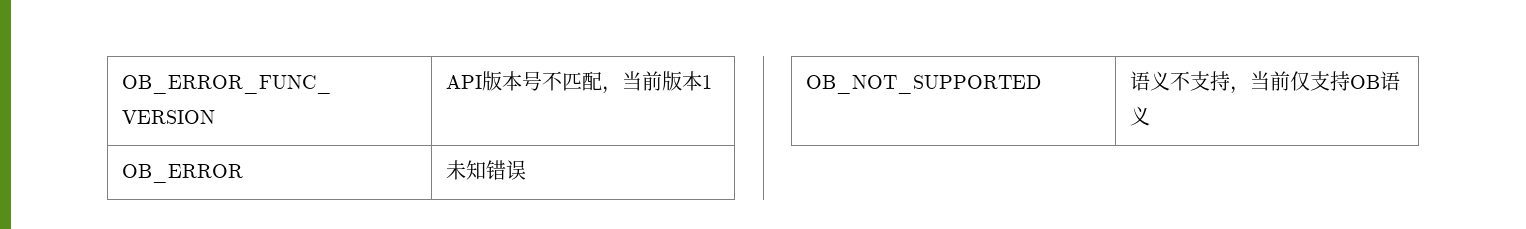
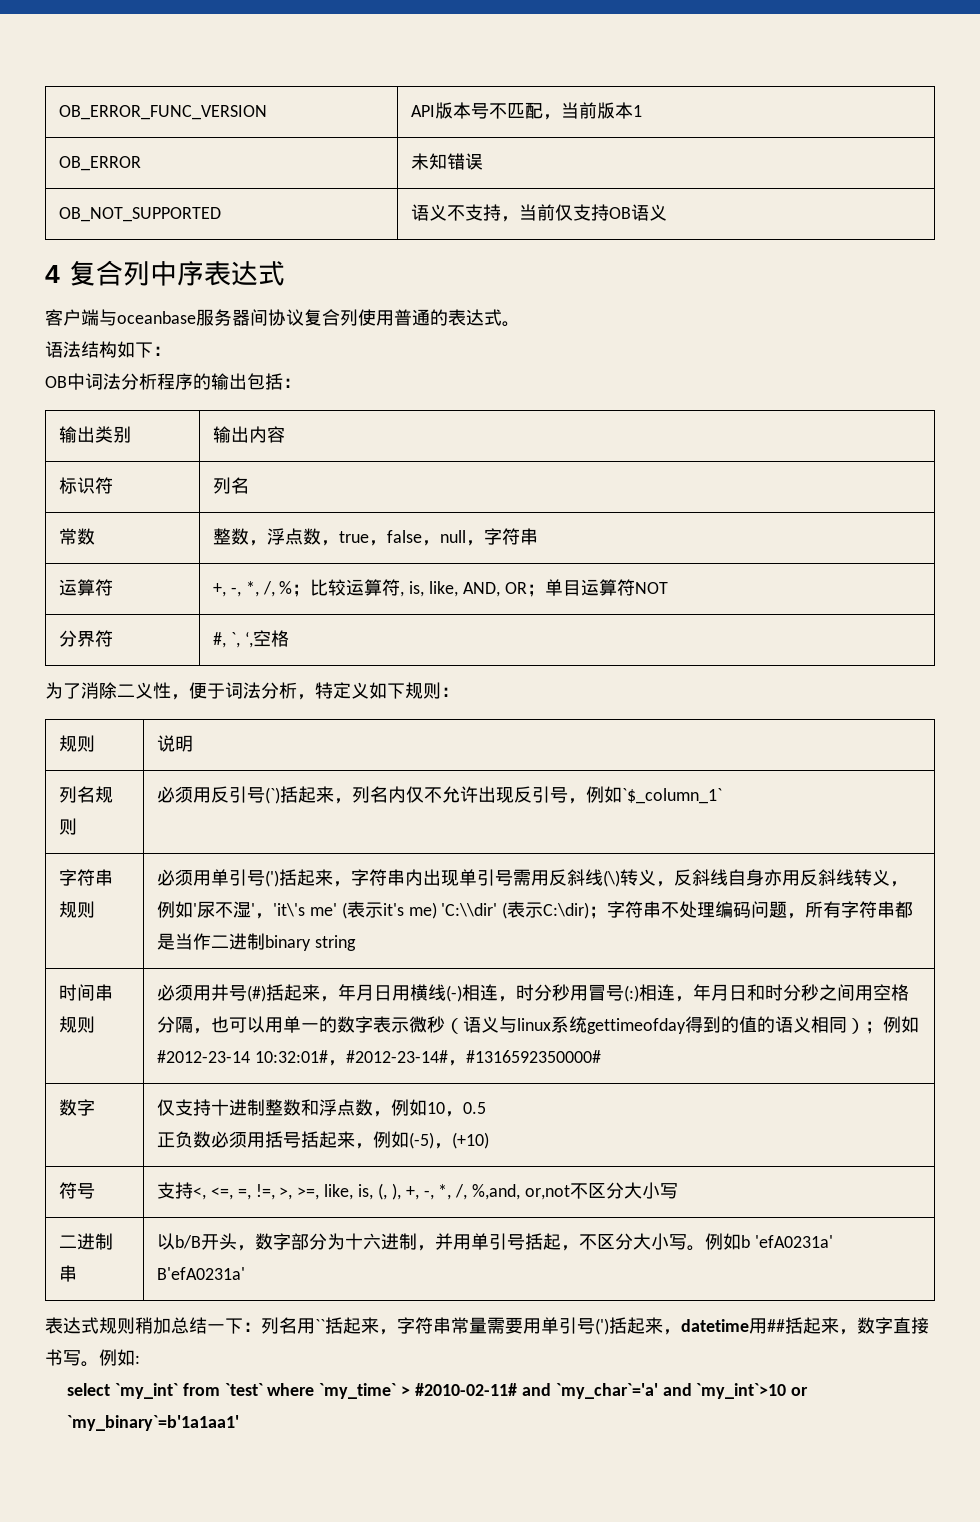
+ 4复合列中序表达式
+ 客户端与oceanbase服务器间协议复合列使用普通的表达式。
+ 语法结构如下：
+ OB中词法分析程序的输出包括：
+ 输出类别 | 输出内容
+ 标识符 | 列名
+ 常数 | 整数，浮点数，true，false，null，字符串
+ 运算符 | +, -, *, /, %；比较运算符, is, like, AND, OR；单目运算符NOT
+ 分界符 | #, `, ‘,空格
+ 为了消除二义性，便于词法分析，特定义如下规则：
+ 规则 | 说明
+ 列名规则 | 必须用反引号(`)括起来，列名内仅不允许出现反引号，例如`$_column_1`
+ 字符串规则 | 必须用单引号(')括起来，字符串内出现单引号需用反斜线(\)转义，反斜线自身亦用反斜线转义，例如'尿不湿'，'it\'s me' (表示it's me) 'C:\\dir' (表示C:\dir)；字符串不处理编码问题，所有字符串都是当作二进制binary string
+ 时间串规则 | 必须用井号(#)括起来，年月日用横线(-)相连，时分秒用冒号(:)相连，年月日和时分秒之间用空格分隔，也可以用单一的数字表示微秒（语义与linux系统gettimeofday得到的值的语义相同）；例如#2012-23-14 10:32:01#，#2012-23-14#，#1316592350000#
+ 数字 | 仅支持十进制整数和浮点数，例如10，0.5
+ 正负数必须用括号括起来，例如(-5)，(+10)
+ 符号 | 支持<, <=, =, !=, >, >=, like, is, (, ), +, -, *, /, %,and, or,not不区分大小写
+ 二进制串 | 以b/B开头，数字部分为十六进制，并用单引号括起，不区分大小写。例如b 'efA0231a' B'efA0231a'
+ 表达式规则稍加总结一下：列名用``括起来，字符串常量需要用单引号(')括起来，datetime用##括起来，数字直接书写。例如:
+ select `my_int` from `test` where `my_time` > #2010-02-11# and `my_char`='a' and `my_int`>10 or `my_binary`=b'1a1aa1'

